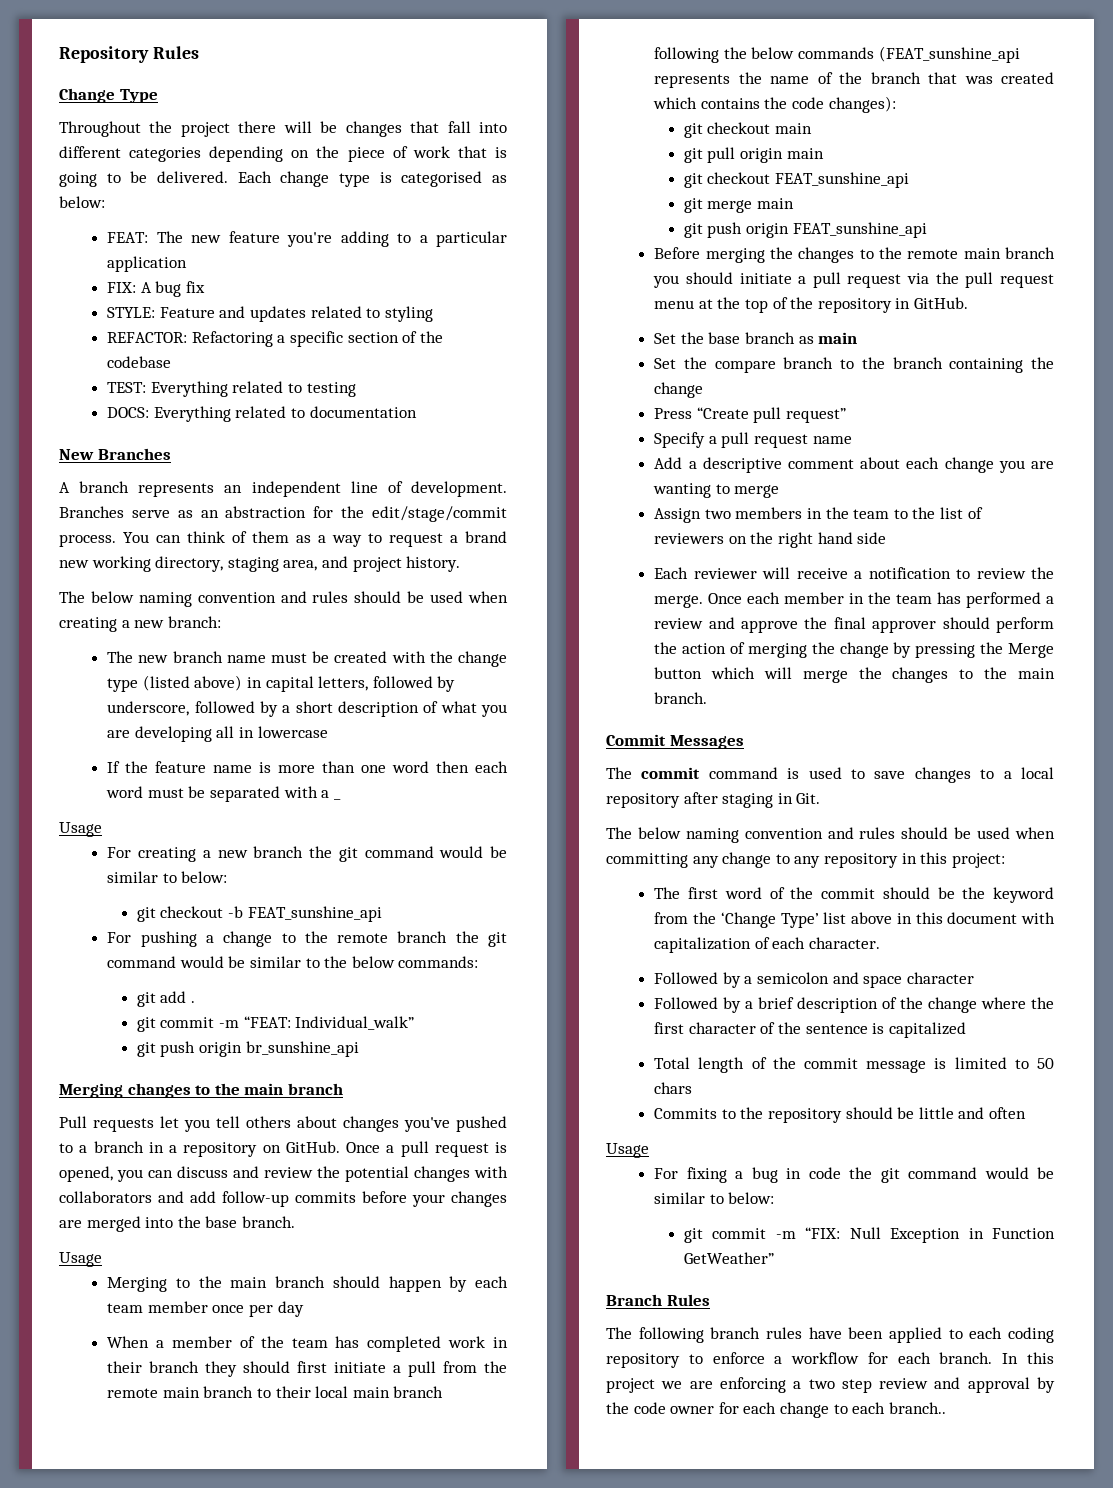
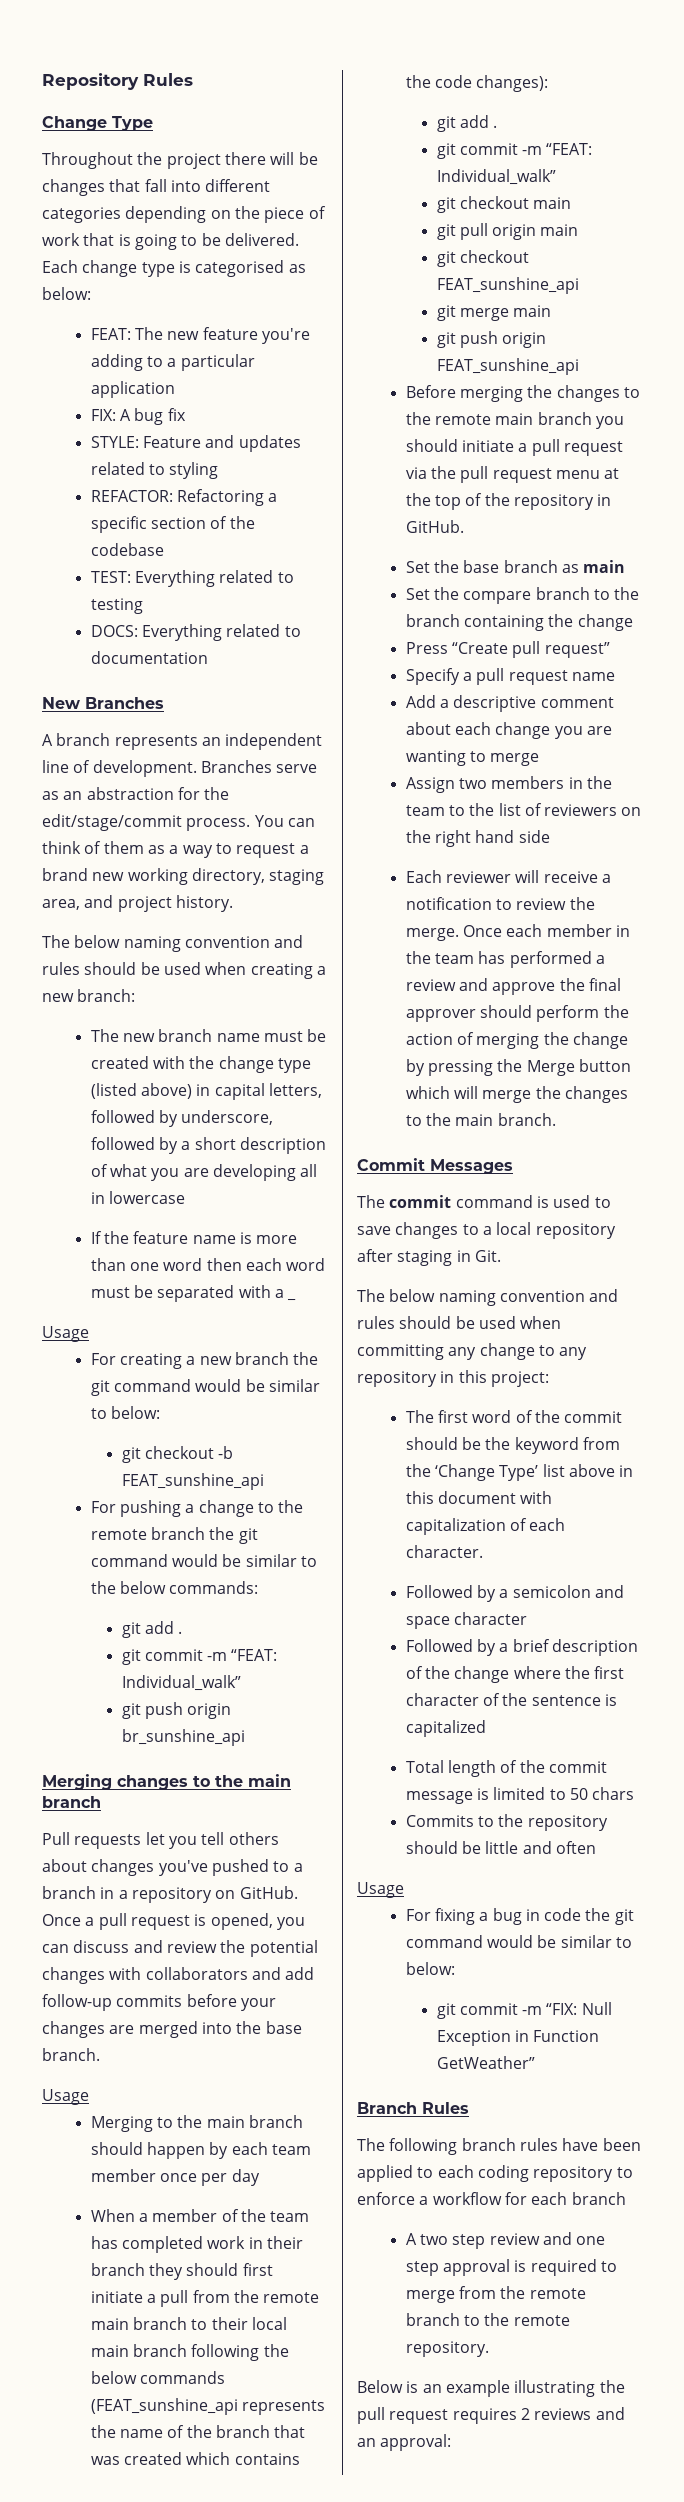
  When a member of the team has completed work in their branch they should first initiate a pull from the remote main branch to their local main branch following the below commands (FEAT_sunshine_api represents the name of the branch that was created which contains the code changes):
+ git add .
+ git commit -m “FEAT: Individual_walk”
- The following branch rules have been applied to each coding repository to enforce a workflow for each branch. In this project we are enforcing a two step review and approval by the code owner for each change to each branch..
+ The following branch rules have been applied to each coding repository to enforce a workflow for each branch
+ A two step review and one step approval is required to merge from the remote branch to the remote repository.
+ Below is an example illustrating the pull request requires 2 reviews and an approval:

